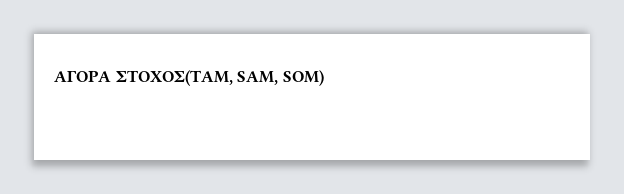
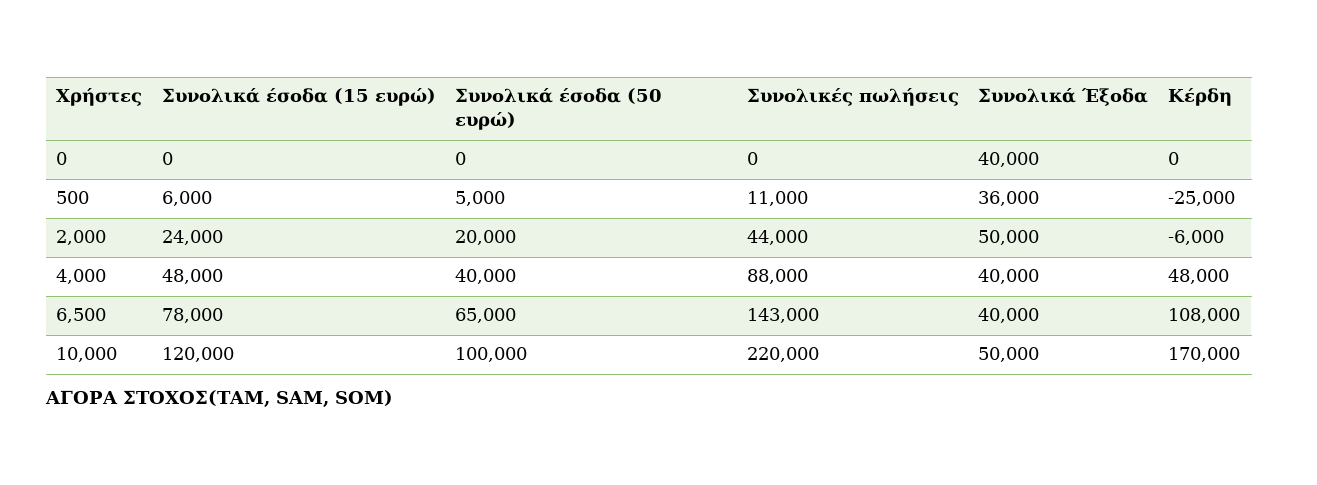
+ Χρήστες | Συνολικά έσοδα (15 ευρώ) | Συνολικά έσοδα (50 ευρώ) | Συνολικές πωλήσεις | Συνολικά Έξοδα | Κέρδη
+ 0 | 0 | 0 | 0 | 40,000 | 0
+ 500 | 6,000 | 5,000 | 11,000 | 36,000 | -25,000
+ 2,000 | 24,000 | 20,000 | 44,000 | 50,000 | -6,000
+ 4,000 | 48,000 | 40,000 | 88,000 | 40,000 | 48,000
+ 6,500 | 78,000 | 65,000 | 143,000 | 40,000 | 108,000
+ 10,000 | 120,000 | 100,000 | 220,000 | 50,000 | 170,000

